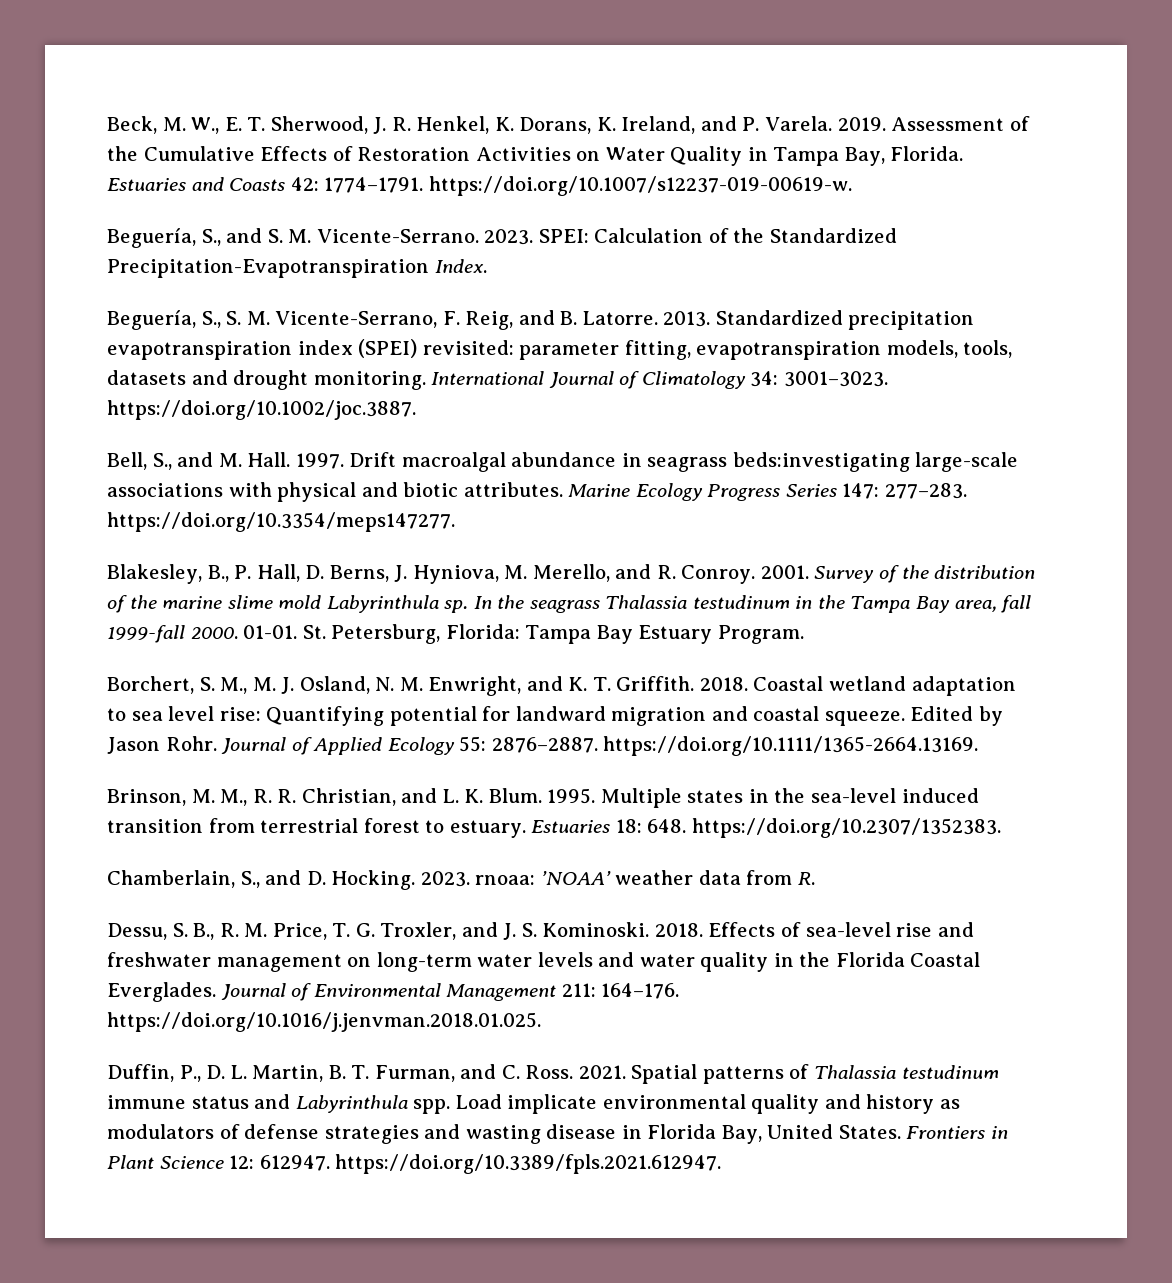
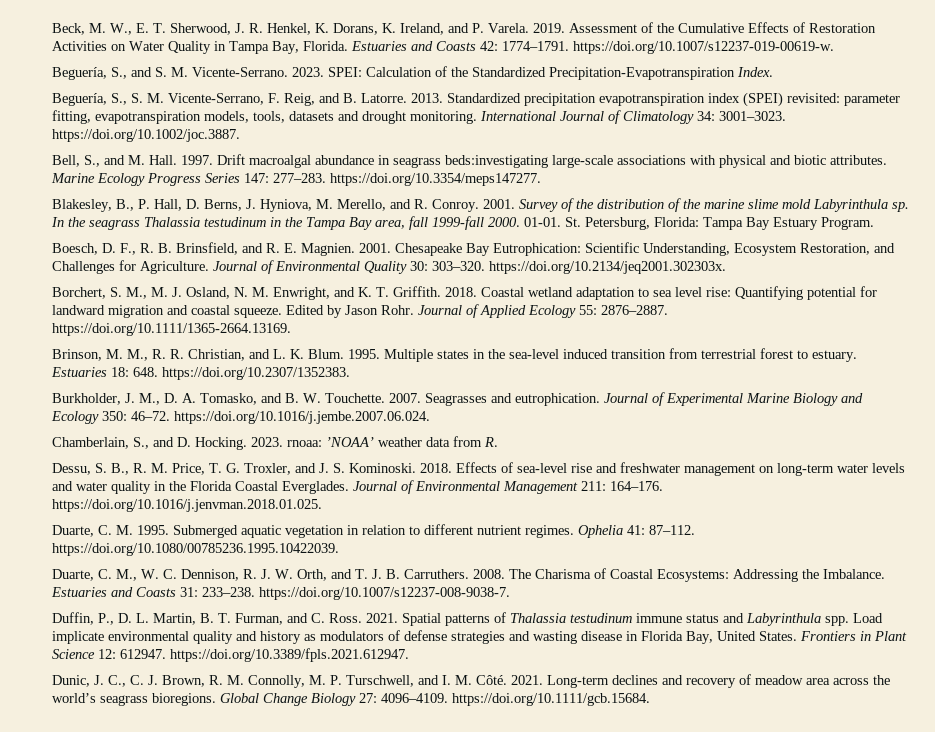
+ Boesch, D. F., R. B. Brinsfield, and R. E. Magnien. 2001. Chesapeake Bay Eutrophication: Scientific Understanding, Ecosystem Restoration, and Challenges for Agriculture. Journal of Environmental Quality 30: 303–320. https://doi.org/10.2134/jeq2001.302303x.
+ Burkholder, J. M., D. A. Tomasko, and B. W. Touchette. 2007. Seagrasses and eutrophication. Journal of Experimental Marine Biology and Ecology 350: 46–72. https://doi.org/10.1016/j.jembe.2007.06.024.
+ Duarte, C. M. 1995. Submerged aquatic vegetation in relation to different nutrient regimes. Ophelia 41: 87–112. https://doi.org/10.1080/00785236.1995.10422039.
+ Duarte, C. M., W. C. Dennison, R. J. W. Orth, and T. J. B. Carruthers. 2008. The Charisma of Coastal Ecosystems: Addressing the Imbalance. Estuaries and Coasts 31: 233–238. https://doi.org/10.1007/s12237-008-9038-7.
+ Dunic, J. C., C. J. Brown, R. M. Connolly, M. P. Turschwell, and I. M. Côté. 2021. Long-term declines and recovery of meadow area across the world’s seagrass bioregions. Global Change Biology 27: 4096–4109. https://doi.org/10.1111/gcb.15684.

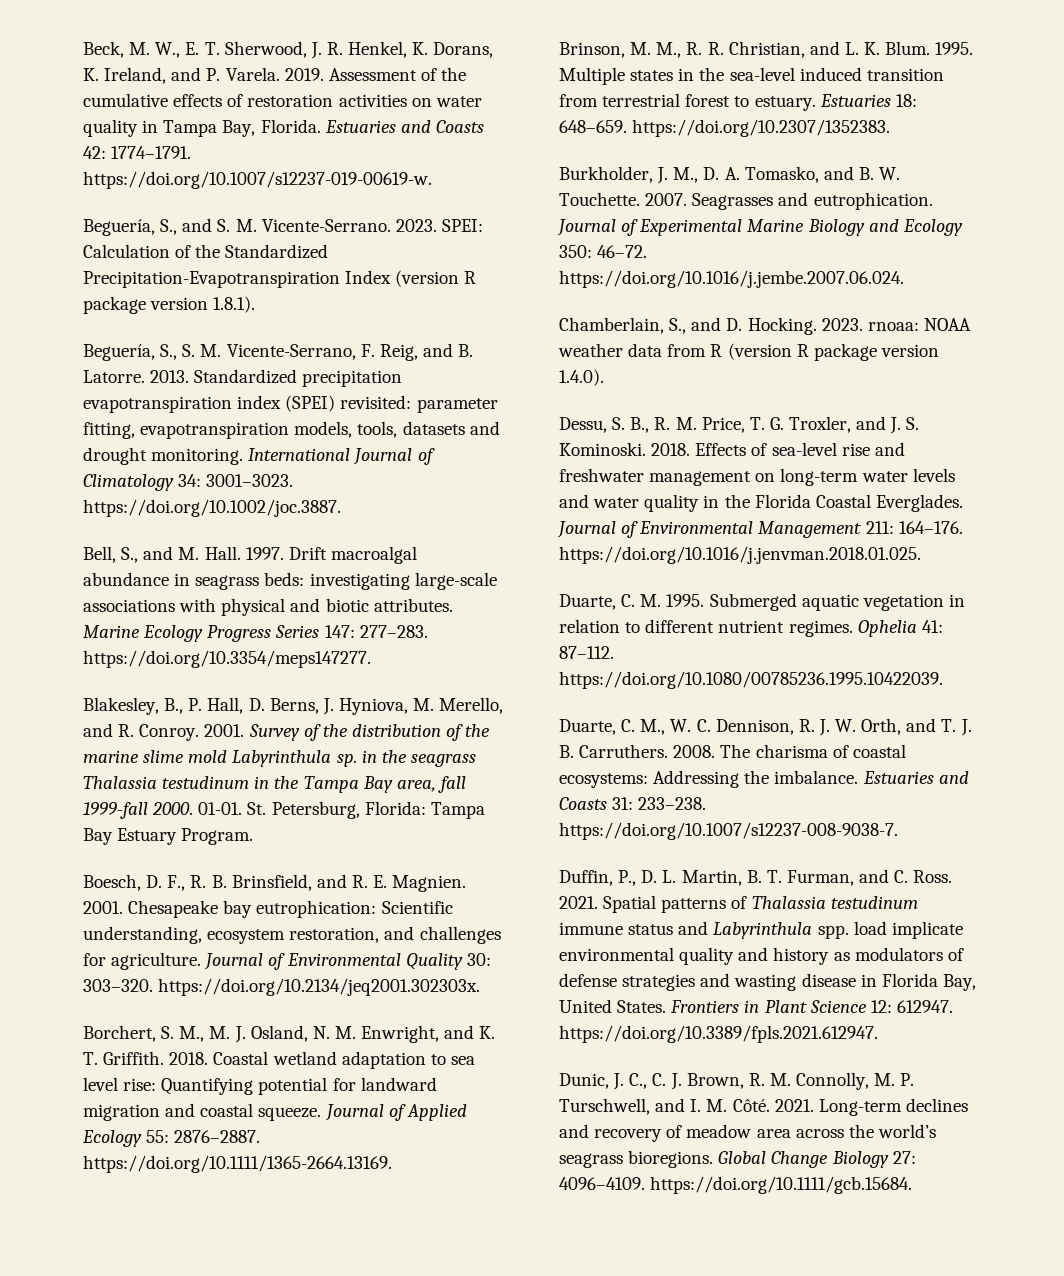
- Assessment of the Cumulative Effects of Restoration Activities on Water Quality in Tampa Bay, Florida.
+ Assessment of the cumulative effects of restoration activities on water quality in Tampa Bay, Florida.
- SPEI: Calculation of the Standardized Precipitation-Evapotranspiration Index.
+ SPEI: Calculation of the Standardized Precipitation-Evapotranspiration Index (version R package version 1.8.1).
- Drift macroalgal abundance in seagrass beds:investigating large-scale associations with physical and biotic attributes.
+ Drift macroalgal abundance in seagrass beds: investigating large-scale associations with physical and biotic attributes.
- Survey of the distribution of the marine slime mold Labyrinthula sp. In the seagrass Thalassia testudinum in the Tampa Bay area, fall 1999-fall 2000.
+ Survey of the distribution of the marine slime mold Labyrinthula sp. in the seagrass Thalassia testudinum in the Tampa Bay area, fall 1999-fall 2000.
- Chesapeake Bay Eutrophication: Scientific Understanding, Ecosystem Restoration, and Challenges for Agriculture.
+ Chesapeake bay eutrophication: Scientific understanding, ecosystem restoration, and challenges for agriculture.
- Edited by Jason Rohr.
- Estuaries 18: 648. https://doi.org/10.2307/1352383.
+ Estuaries 18: 648–659. https://doi.org/10.2307/1352383.
- 2023. rnoaa: ’NOAA’ weather data from R.
+ 2023. rnoaa: NOAA weather data from R (version R package version 1.4.0).
- The Charisma of Coastal Ecosystems: Addressing the Imbalance.
+ The charisma of coastal ecosystems: Addressing the imbalance.
- Spatial patterns of Thalassia testudinum immune status and Labyrinthula spp. Load implicate environmental quality and history as modulators of defense strategies and wasting disease in Florida Bay, United States.
+ Spatial patterns of Thalassia testudinum immune status and Labyrinthula spp. load implicate environmental quality and history as modulators of defense strategies and wasting disease in Florida Bay, United States.

